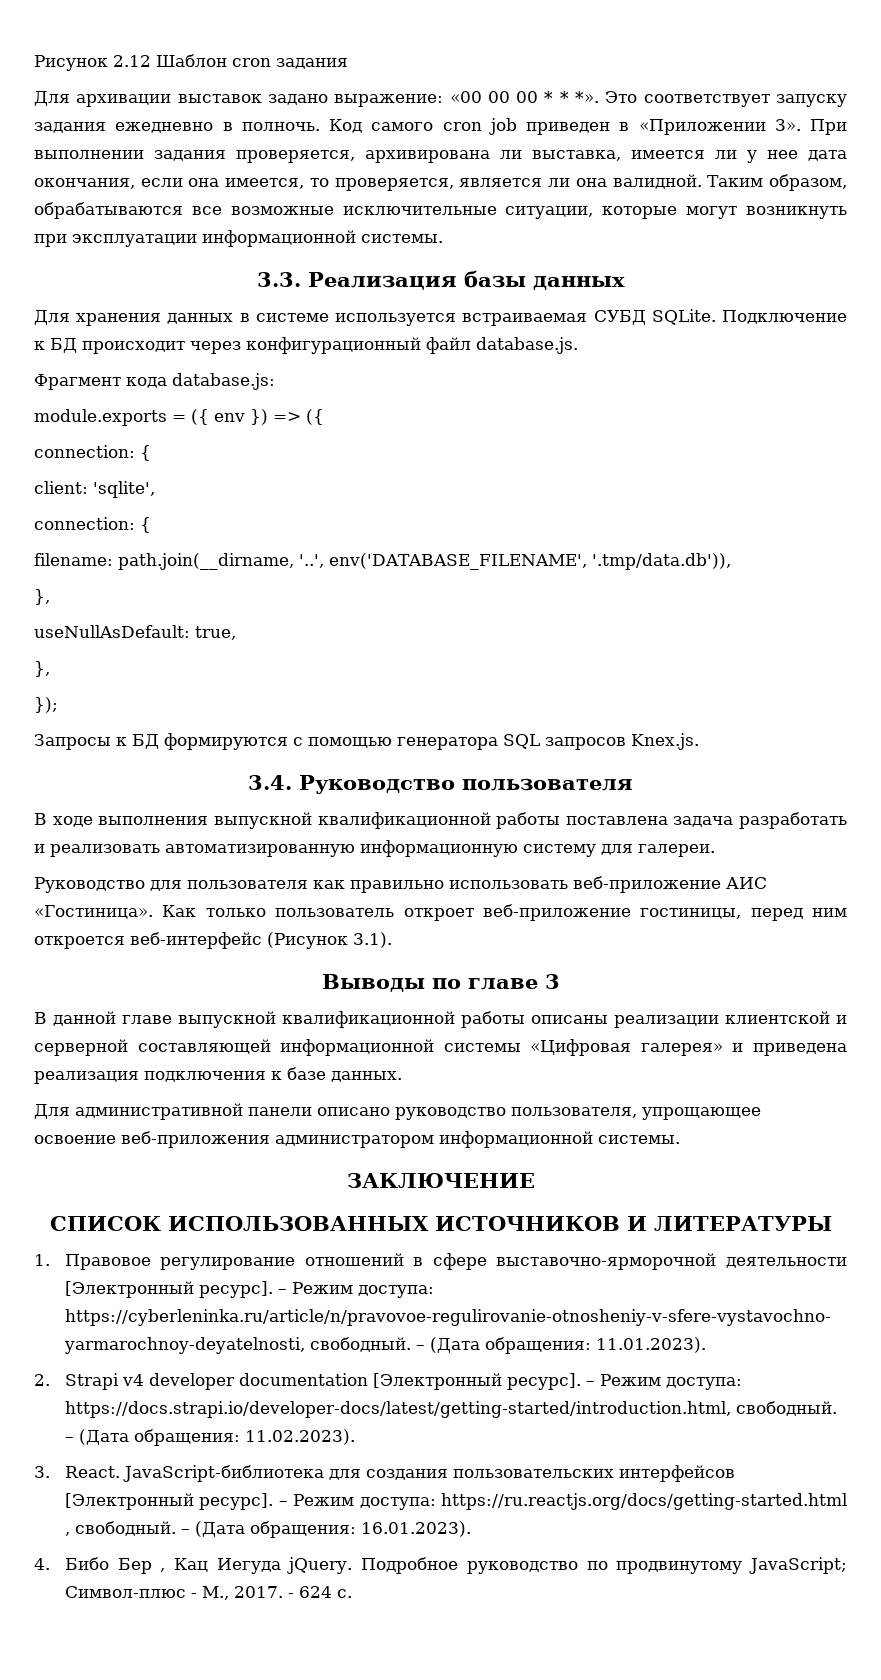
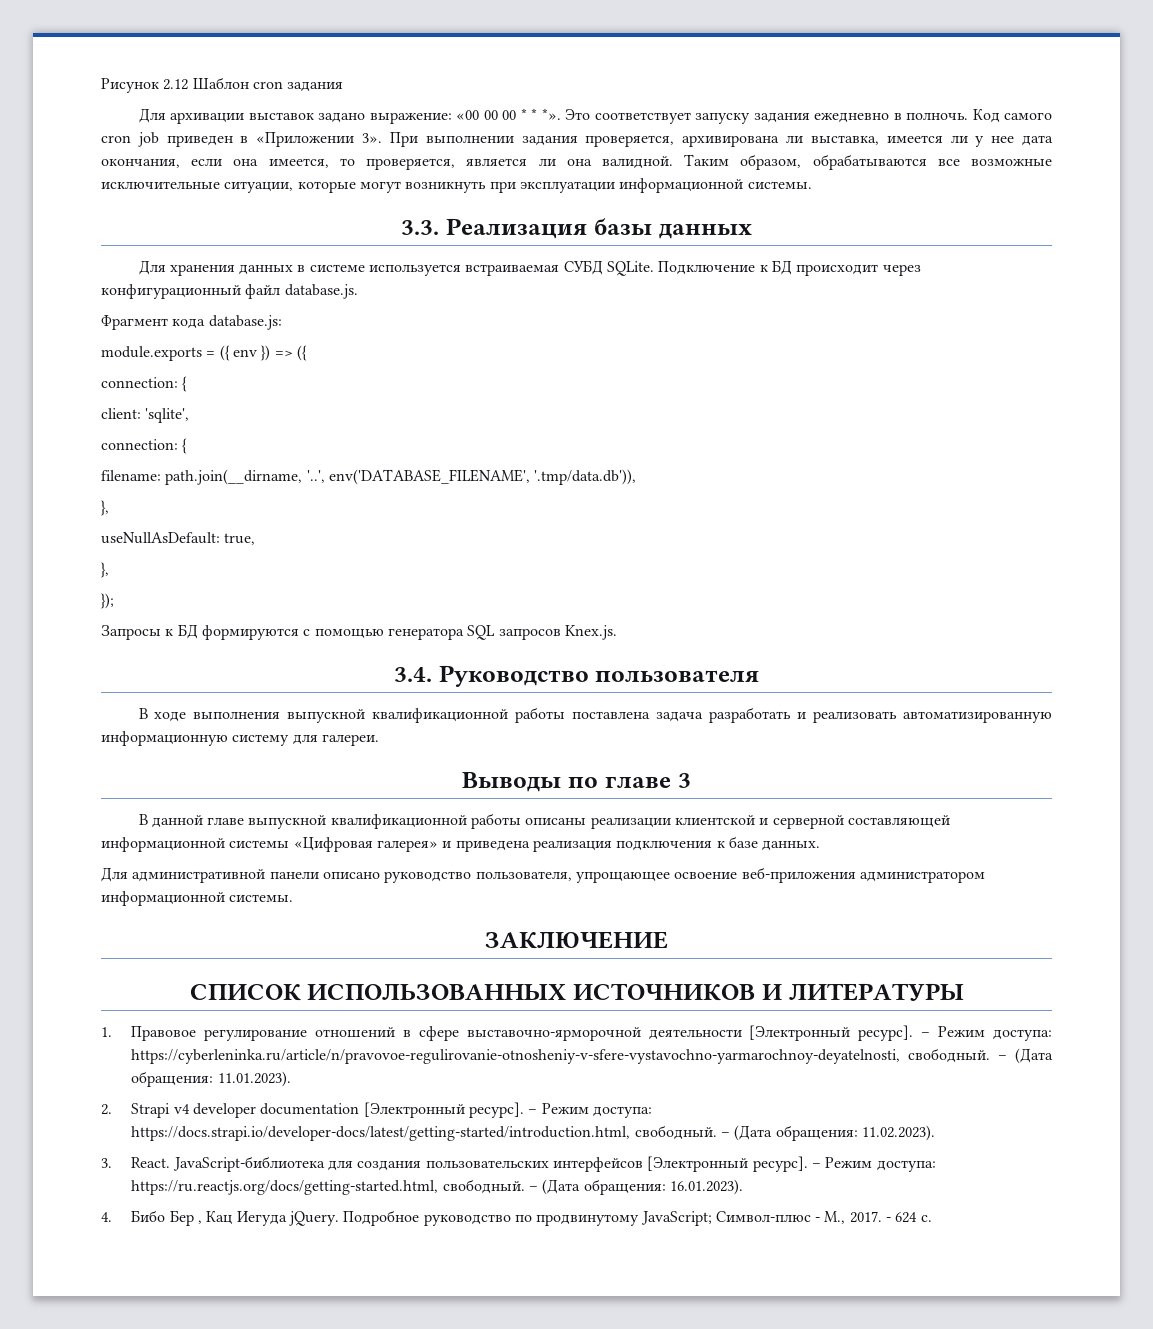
- Руководство для пользователя как правильно использовать веб-приложение АИС «Гостиница». Как только пользователь откроет веб-приложение гостиницы, перед ним откроется веб-интерфейс (Рисунок 3.1).
- – Режим доступа: https://ru.reactjs.org/docs/getting-started.html , свободный.
+ – Режим доступа: https://ru.reactjs.org/docs/getting-started.html, свободный.

